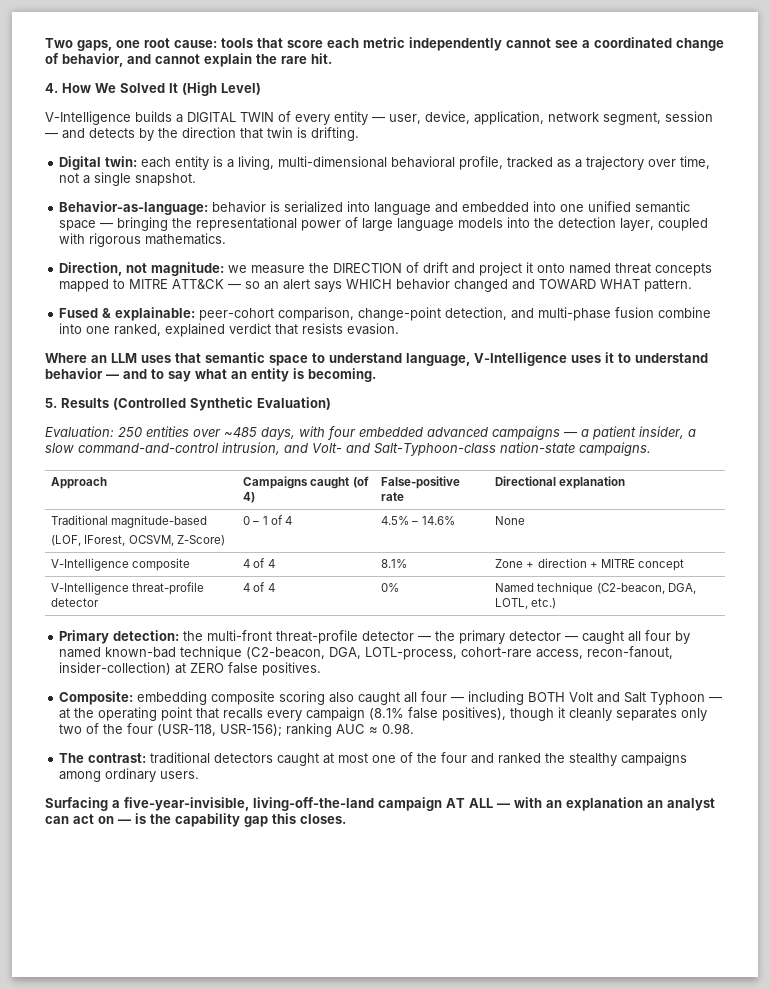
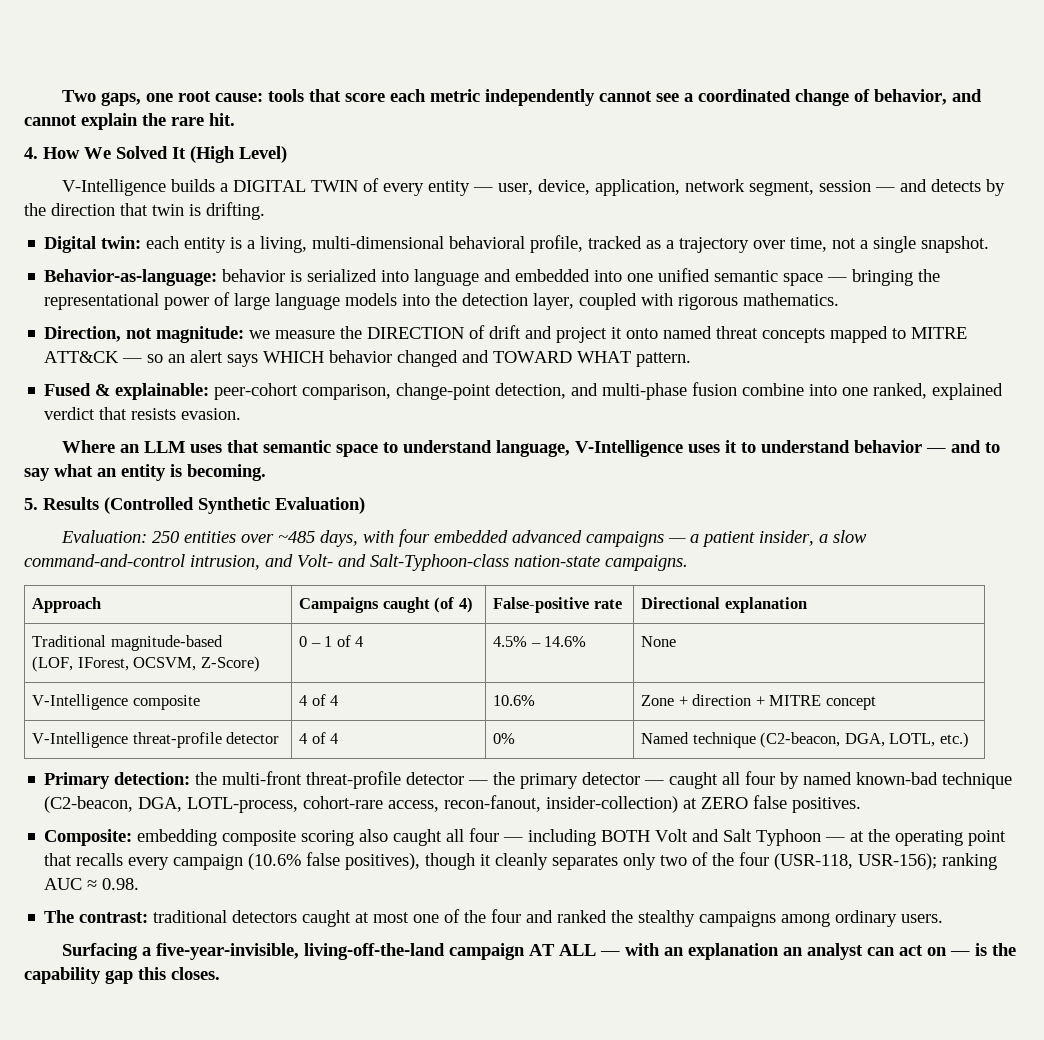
- V-Intelligence composite | 4 of 4 | 8.1% | Zone + direction + MITRE concept
+ V-Intelligence composite | 4 of 4 | 10.6% | Zone + direction + MITRE concept
- Composite: embedding composite scoring also caught all four — including BOTH Volt and Salt Typhoon — at the operating point that recalls every campaign (8.1% false positives), though it cleanly separates only two of the four (USR-118, USR-156); ranking AUC ≈ 0.98.
+ Composite: embedding composite scoring also caught all four — including BOTH Volt and Salt Typhoon — at the operating point that recalls every campaign (10.6% false positives), though it cleanly separates only two of the four (USR-118, USR-156); ranking AUC ≈ 0.98.

